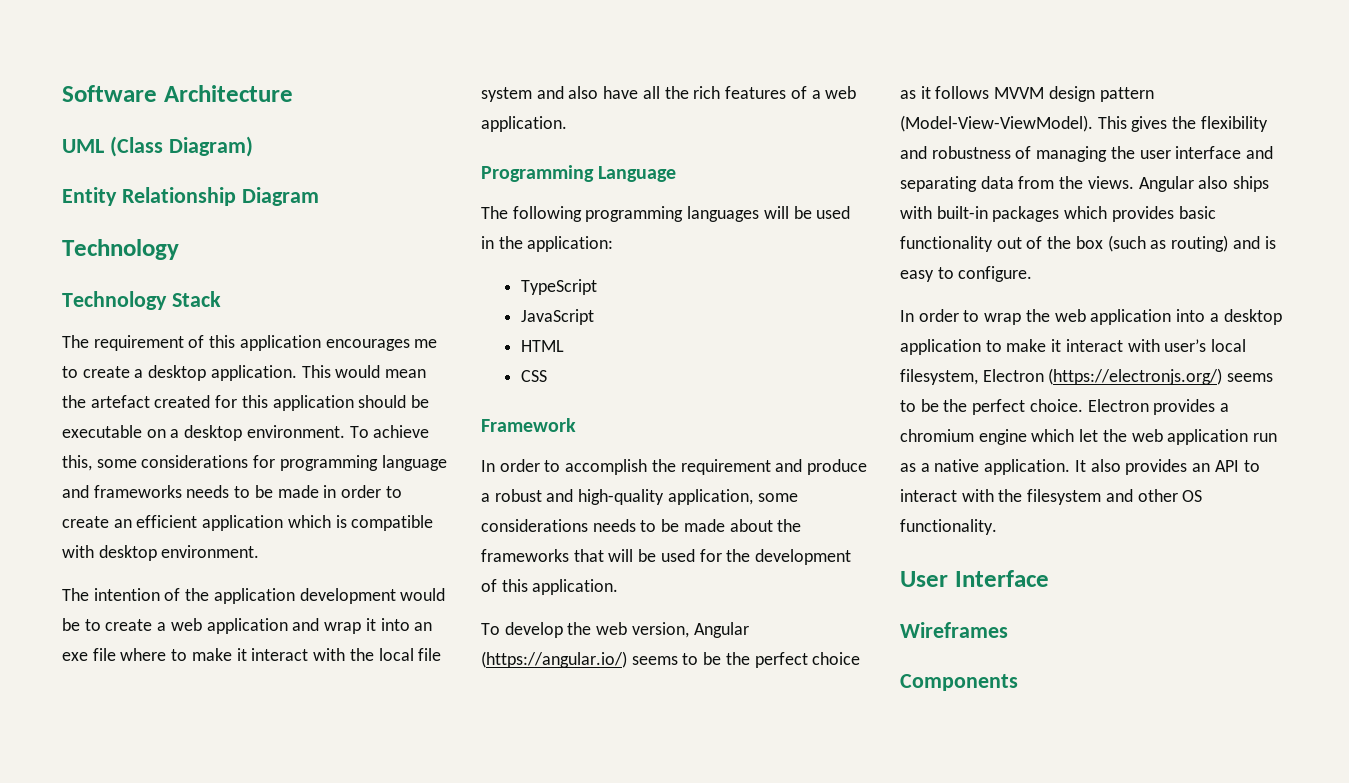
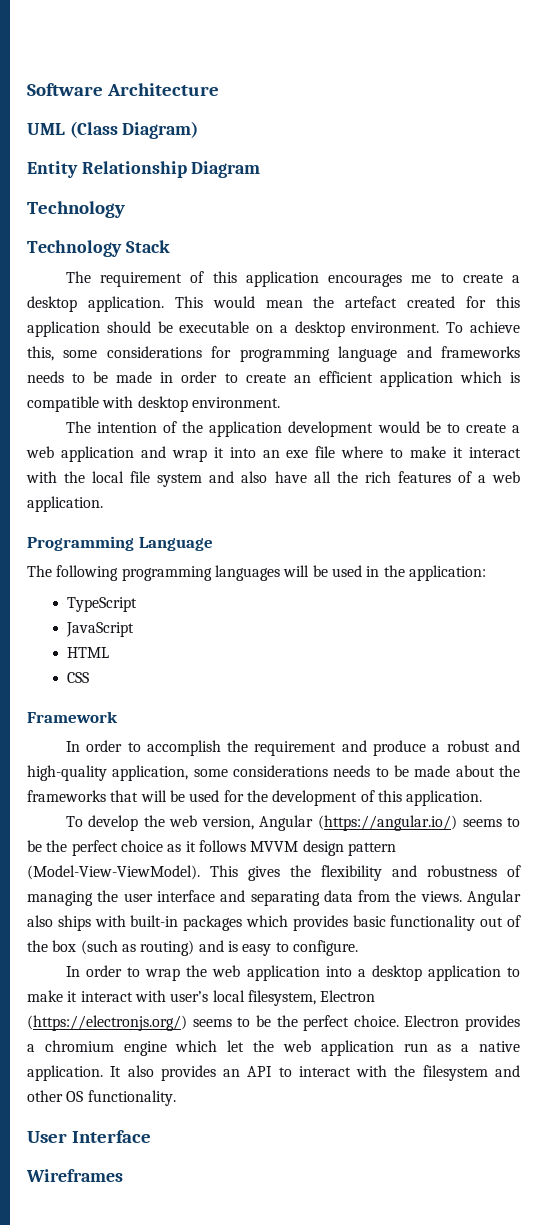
- Components

